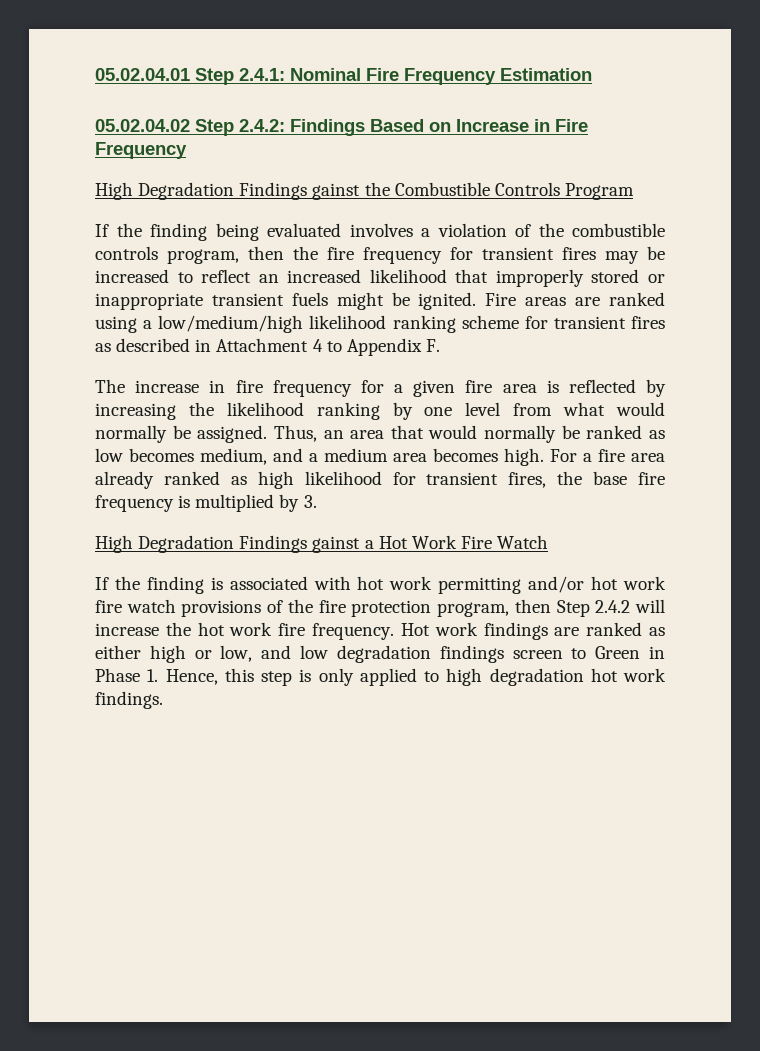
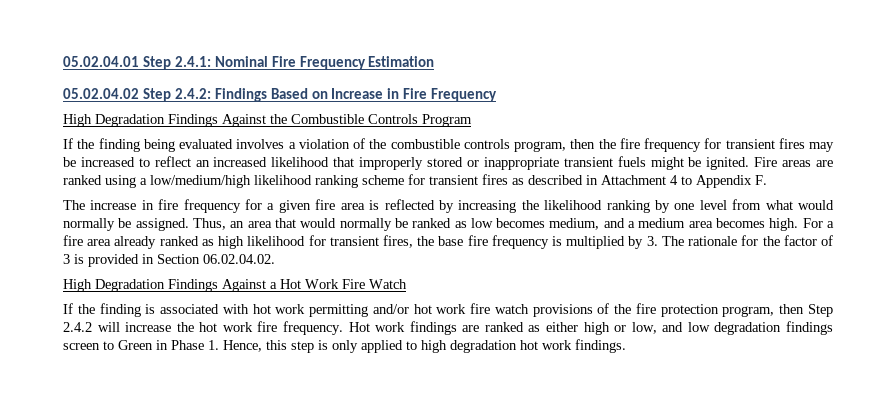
- High Degradation Findings gainst the Combustible Controls Program
+ High Degradation Findings Against the Combustible Controls Program
- For a fire area already ranked as high likelihood for transient fires, the base fire frequency is multiplied by 3.
- High Degradation Findings gainst a Hot Work Fire Watch
+ For a fire area already ranked as high likelihood for transient fires, the base fire frequency is multiplied by 3. The rationale for the factor of 3 is provided in Section 06.02.04.02.
+ High Degradation Findings Against a Hot Work Fire Watch

